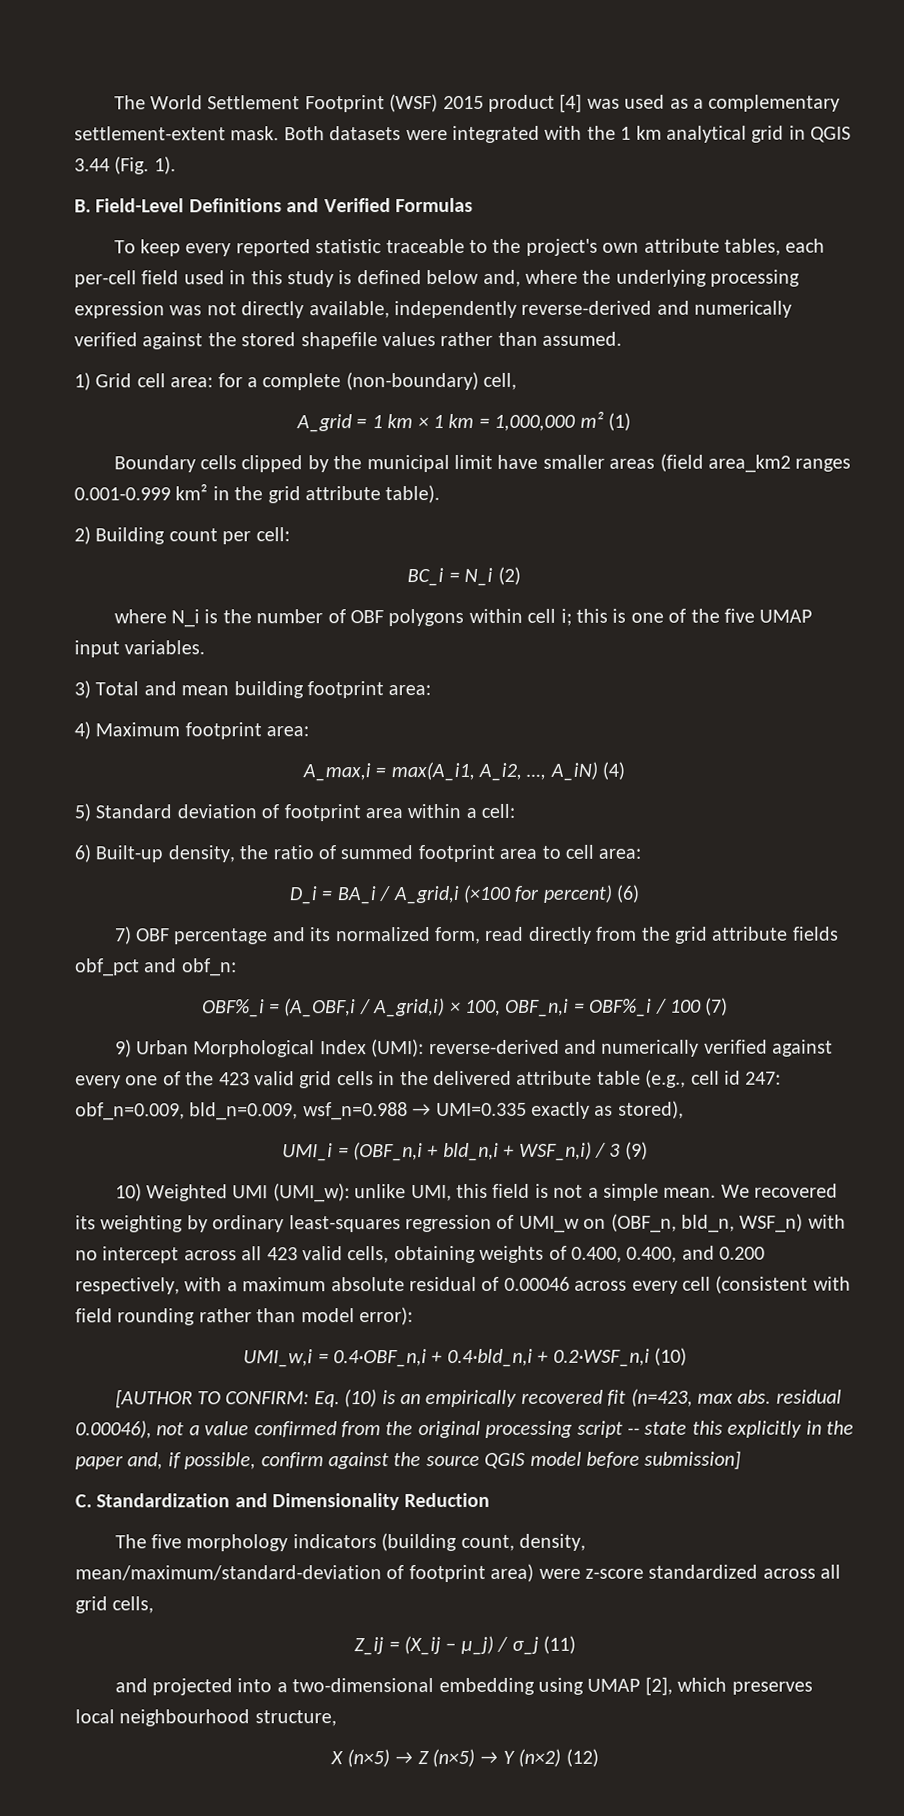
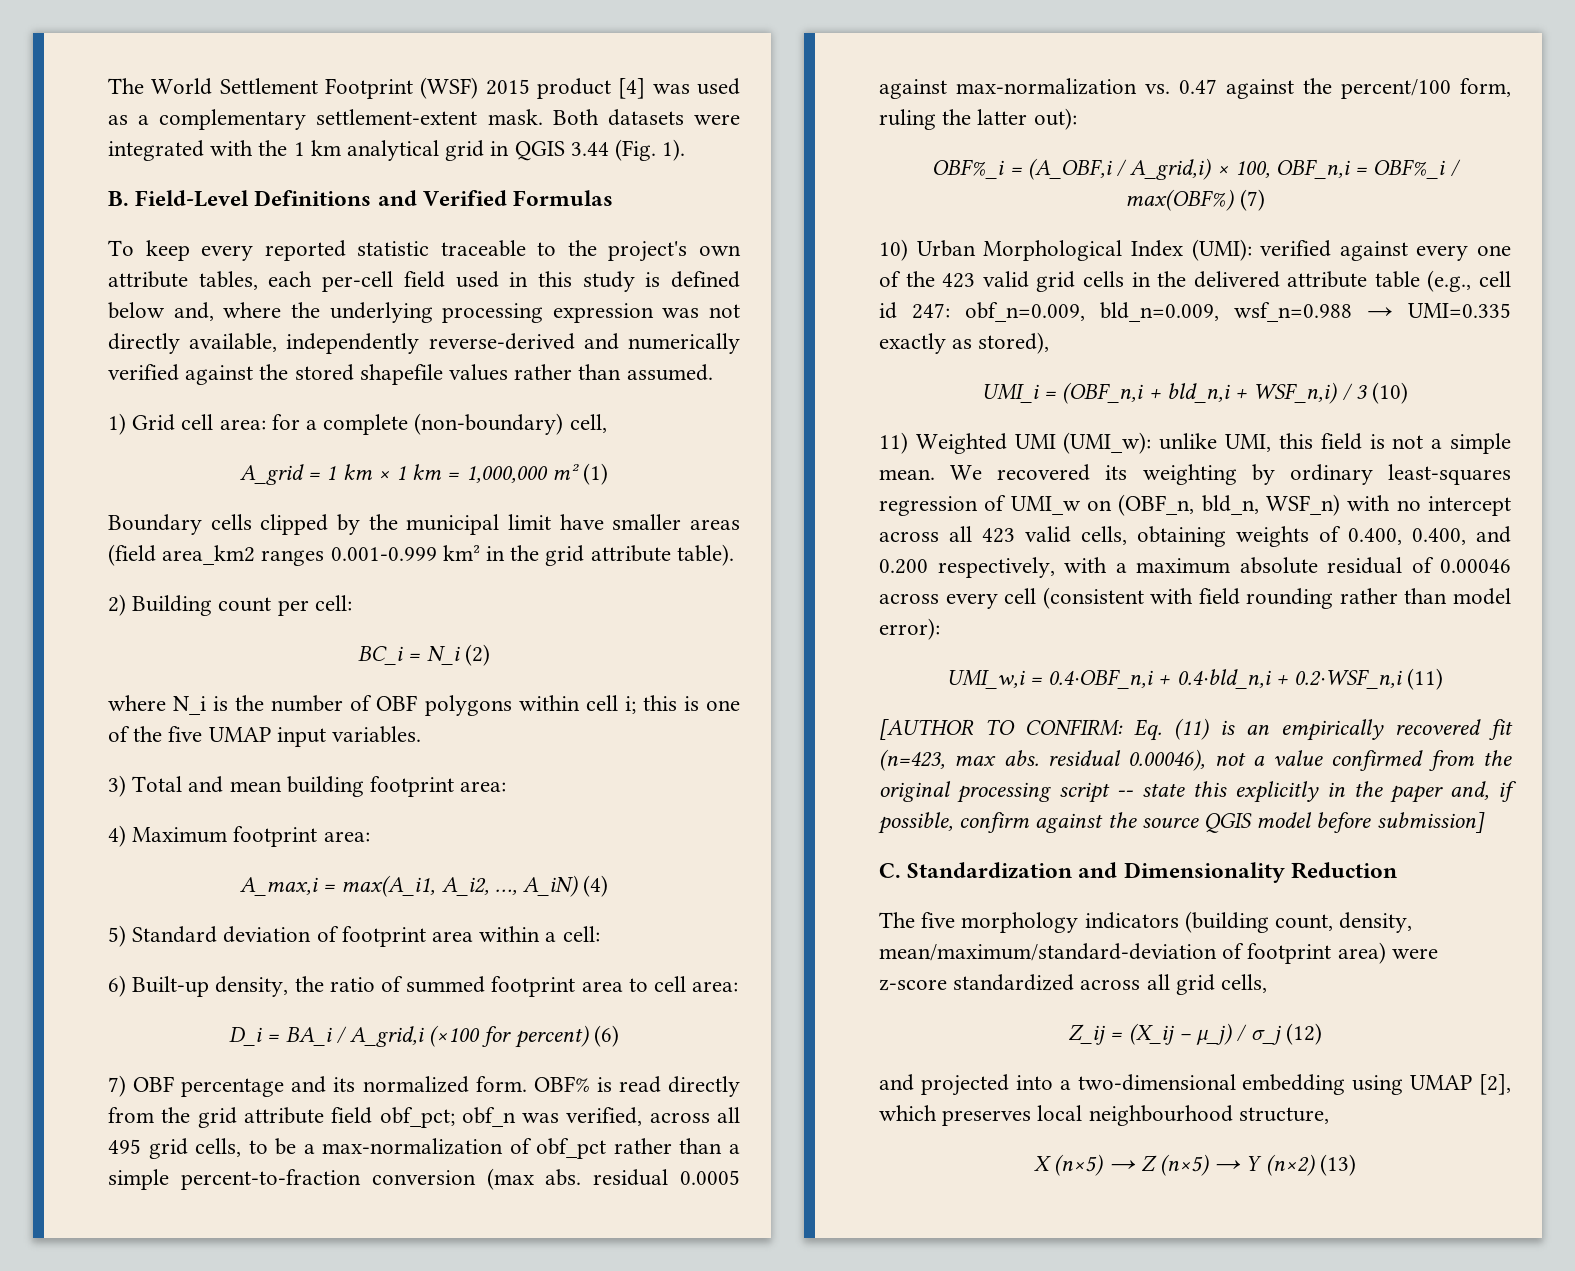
- 7) OBF percentage and its normalized form, read directly from the grid attribute fields obf_pct and obf_n:
+ 7) OBF percentage and its normalized form. OBF% is read directly from the grid attribute field obf_pct; obf_n was verified, across all 495 grid cells, to be a max-normalization of obf_pct rather than a simple percent-to-fraction conversion (max abs. residual 0.0005 against max-normalization vs. 0.47 against the percent/100 form, ruling the latter out):
- OBF%_i = (A_OBF,i / A_grid,i) × 100, OBF_n,i = OBF%_i / 100 (7)
+ OBF%_i = (A_OBF,i / A_grid,i) × 100, OBF_n,i = OBF%_i / max(OBF%) (7)
- 9) Urban Morphological Index (UMI): reverse-derived and numerically verified against every one of the 423 valid grid cells in the delivered attribute table (e.g., cell id 247: obf_n=0.009, bld_n=0.009, wsf_n=0.988 → UMI=0.335 exactly as stored),
+ 10) Urban Morphological Index (UMI): verified against every one of the 423 valid grid cells in the delivered attribute table (e.g., cell id 247: obf_n=0.009, bld_n=0.009, wsf_n=0.988 → UMI=0.335 exactly as stored),
- UMI_i = (OBF_n,i + bld_n,i + WSF_n,i) / 3 (9)
- 10) Weighted UMI (UMI_w): unlike UMI, this field is not a simple mean.
+ UMI_i = (OBF_n,i + bld_n,i + WSF_n,i) / 3 (10)
+ 11) Weighted UMI (UMI_w): unlike UMI, this field is not a simple mean.
- UMI_w,i = 0.4·OBF_n,i + 0.4·bld_n,i + 0.2·WSF_n,i (10)
+ UMI_w,i = 0.4·OBF_n,i + 0.4·bld_n,i + 0.2·WSF_n,i (11)
- [AUTHOR TO CONFIRM: Eq. (10) is an empirically recovered fit (n=423, max abs. residual 0.00046), not a value confirmed from the original processing script -- state this explicitly in the paper and, if possible, confirm against the source QGIS model before submission]
+ [AUTHOR TO CONFIRM: Eq. (11) is an empirically recovered fit (n=423, max abs. residual 0.00046), not a value confirmed from the original processing script -- state this explicitly in the paper and, if possible, confirm against the source QGIS model before submission]
- Z_ij = (X_ij − μ_j) / σ_j (11)
+ Z_ij = (X_ij − μ_j) / σ_j (12)
- X (n×5) → Z (n×5) → Y (n×2) (12)
+ X (n×5) → Z (n×5) → Y (n×2) (13)

